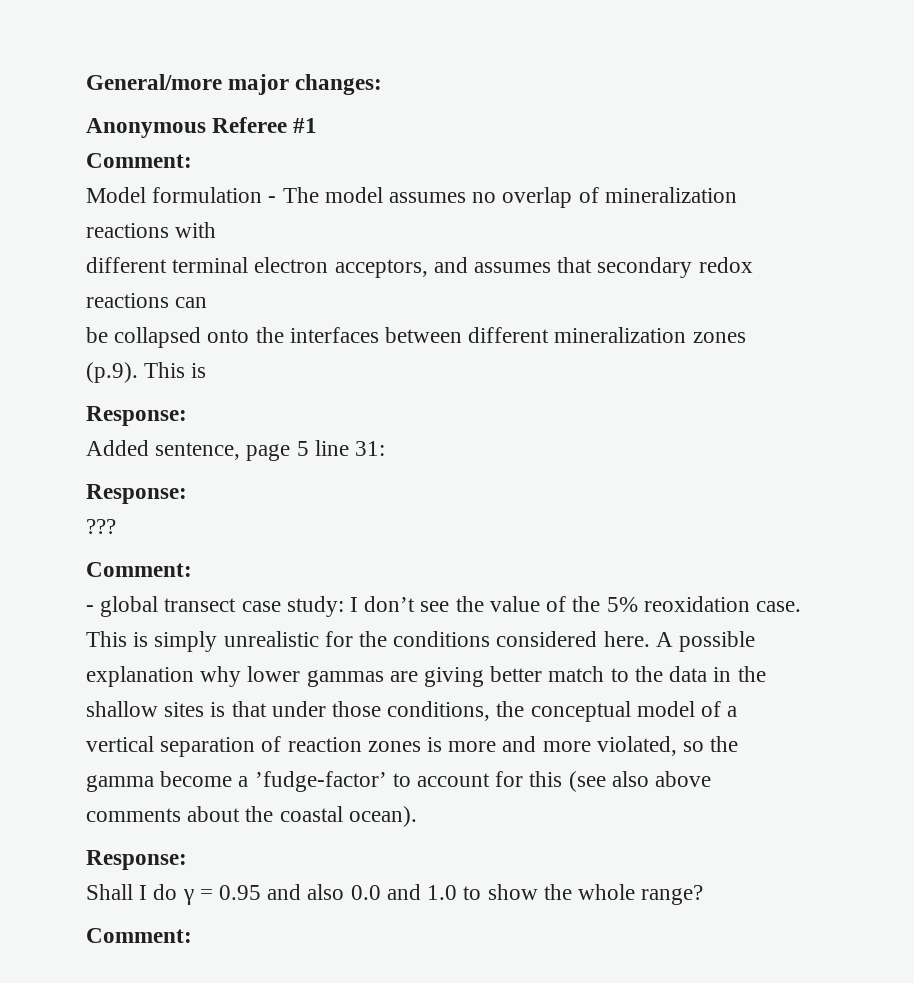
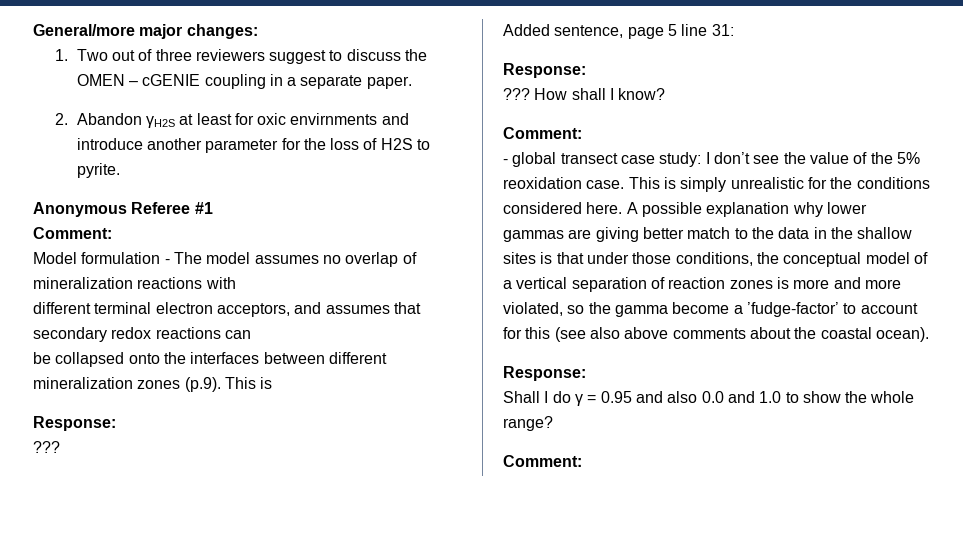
+ 1. Two out of three reviewers suggest to discuss the OMEN – cGENIE coupling in a separate paper.
+ 2. Abandon γH2S at least for oxic envirnments and introduce another parameter for the loss of H2S to pyrite.
  be collapsed onto the interfaces between different mineralization zones (p.9). This is
  Response:
+ ???
+ How shall I know?

